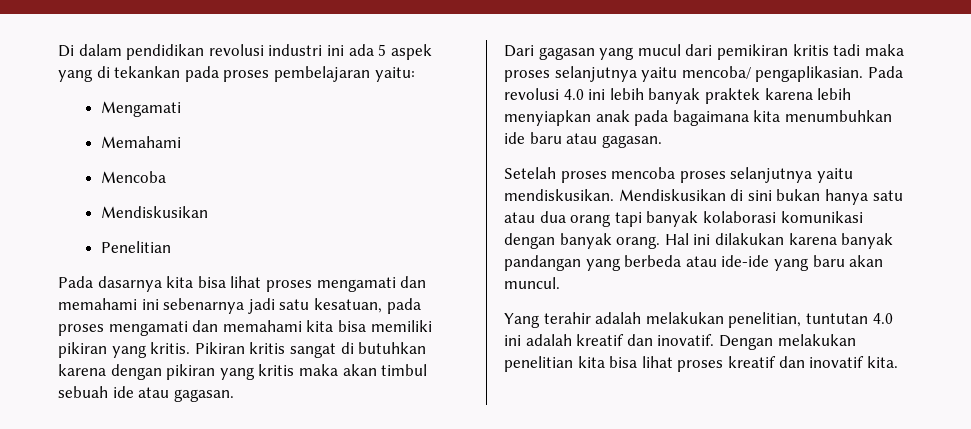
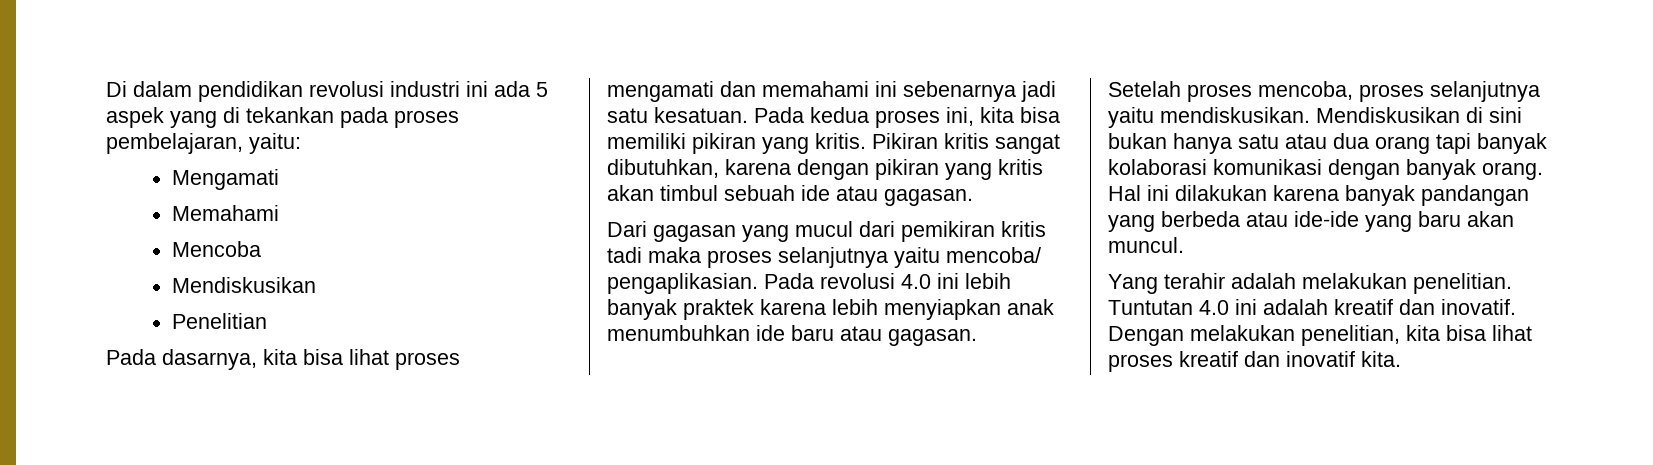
- Di dalam pendidikan revolusi industri ini ada 5 aspek yang di tekankan pada proses pembelajaran yaitu:
+ Di dalam pendidikan revolusi industri ini ada 5 aspek yang di tekankan pada proses pembelajaran, yaitu:
- Pada dasarnya kita bisa lihat proses mengamati dan memahami ini sebenarnya jadi satu kesatuan, pada proses mengamati dan memahami kita bisa memiliki pikiran yang kritis.
+ Pada dasarnya, kita bisa lihat proses mengamati dan memahami ini sebenarnya jadi satu kesatuan. Pada kedua proses ini, kita bisa memiliki pikiran yang kritis.
- Pikiran kritis sangat di butuhkan karena dengan pikiran yang kritis maka akan timbul sebuah ide atau gagasan.
+ Pikiran kritis sangat dibutuhkan, karena dengan pikiran yang kritis akan timbul sebuah ide atau gagasan.
- Pada revolusi 4.0 ini lebih banyak praktek karena lebih menyiapkan anak pada bagaimana kita menumbuhkan ide baru atau gagasan.
+ Pada revolusi 4.0 ini lebih banyak praktek karena lebih menyiapkan anak menumbuhkan ide baru atau gagasan.
- Setelah proses mencoba proses selanjutnya yaitu mendiskusikan.
+ Setelah proses mencoba, proses selanjutnya yaitu mendiskusikan.
- Yang terahir adalah melakukan penelitian, tuntutan 4.0 ini adalah kreatif dan inovatif.
+ Yang terahir adalah melakukan penelitian. Tuntutan 4.0 ini adalah kreatif dan inovatif.
- Dengan melakukan penelitian kita bisa lihat proses kreatif dan inovatif kita.
+ Dengan melakukan penelitian, kita bisa lihat proses kreatif dan inovatif kita.

